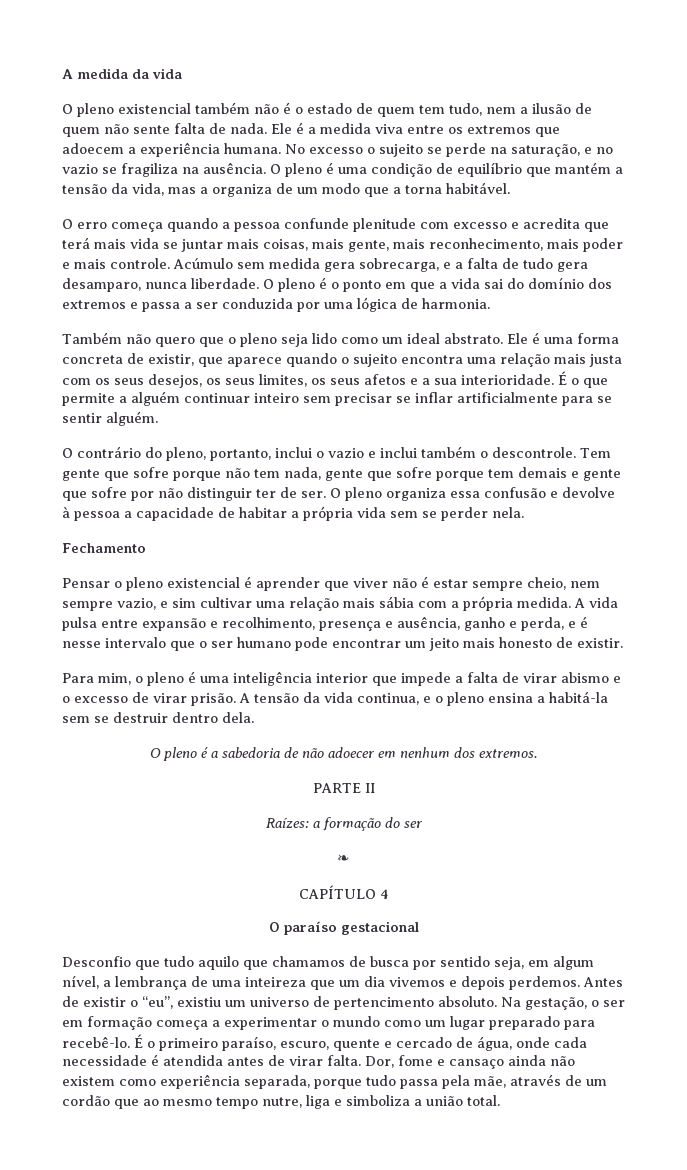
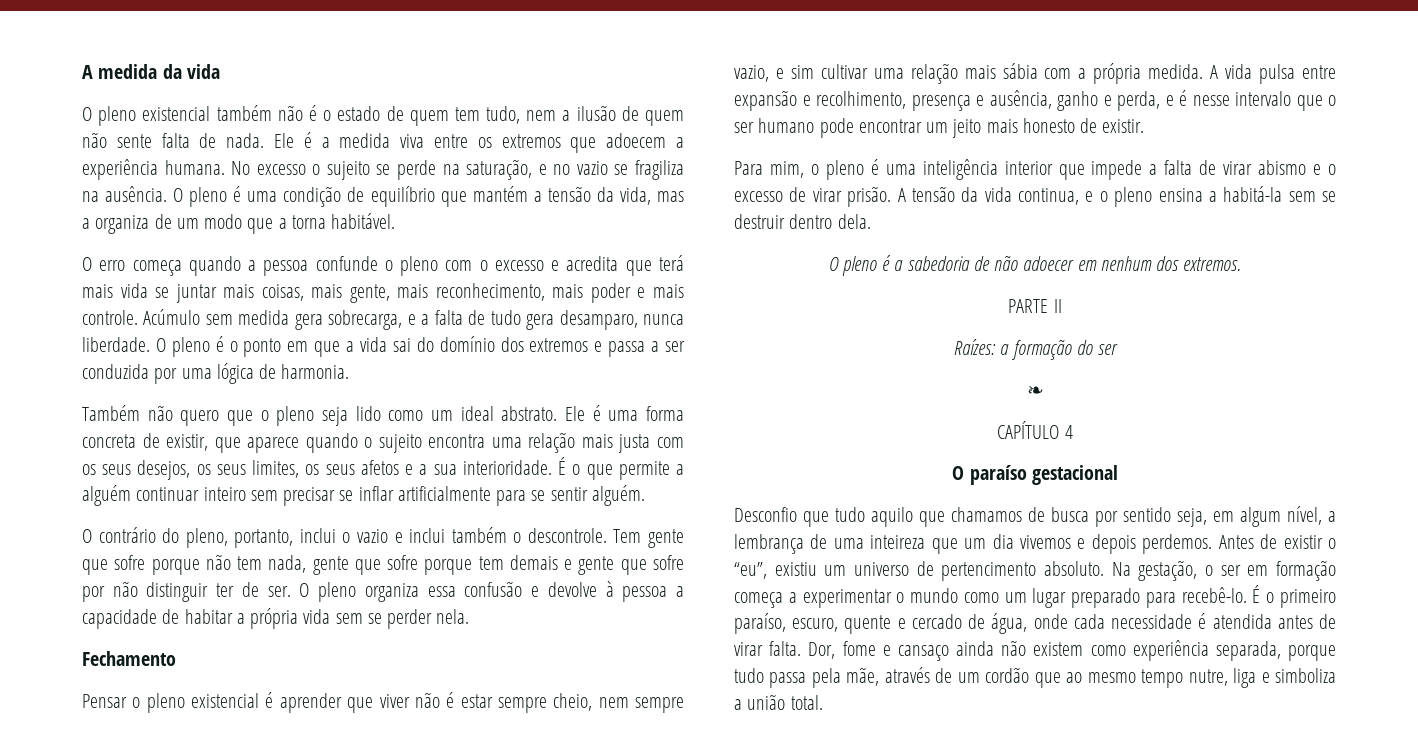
- O erro começa quando a pessoa confunde plenitude com excesso e acredita que terá mais vida se juntar mais coisas, mais gente, mais reconhecimento, mais poder e mais controle.
+ O erro começa quando a pessoa confunde o pleno com o excesso e acredita que terá mais vida se juntar mais coisas, mais gente, mais reconhecimento, mais poder e mais controle.

